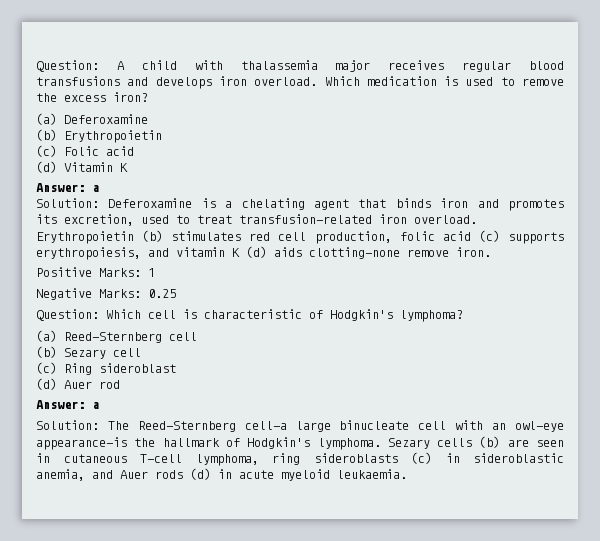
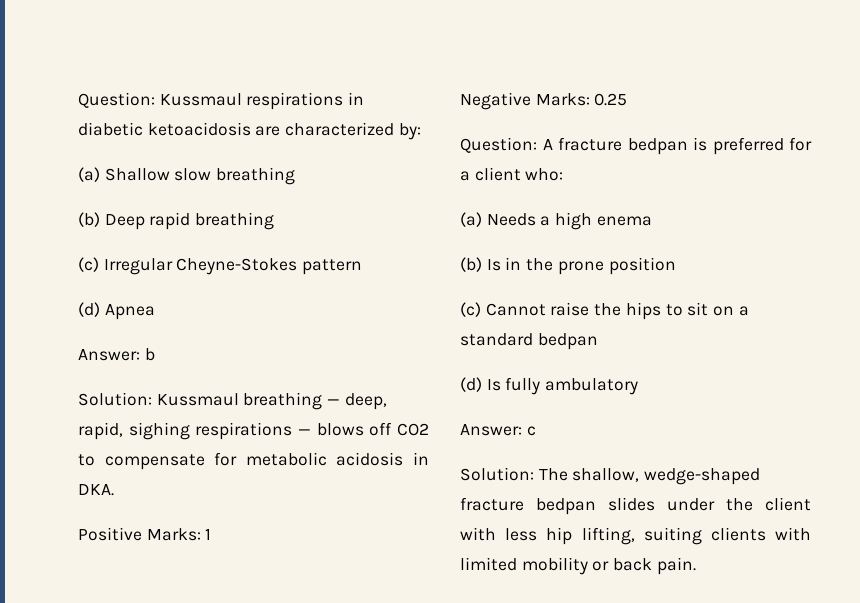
- Question: A child with thalassemia major receives regular blood transfusions and develops iron overload. Which medication is used to remove the excess iron?
- (a) Deferoxamine
- (b) Erythropoietin
- (c) Folic acid
- (d) Vitamin K
- Answer: a
- Solution: Deferoxamine is a chelating agent that binds iron and promotes its excretion, used to treat transfusion-related iron overload. Erythropoietin (b) stimulates red cell production, folic acid (c) supports erythropoiesis, and vitamin K (d) aids clotting—none remove iron.
+ Question: Kussmaul respirations in diabetic ketoacidosis are characterized by:
+ (a) Shallow slow breathing
+ (b) Deep rapid breathing
+ (c) Irregular Cheyne-Stokes pattern
+ (d) Apnea
+ Answer: b
+ Solution: Kussmaul breathing — deep, rapid, sighing respirations — blows off CO2 to compensate for metabolic acidosis in DKA.
- Question: Which cell is characteristic of Hodgkin's lymphoma?
- (a) Reed-Sternberg cell
- (b) Sezary cell
- (c) Ring sideroblast
- (d) Auer rod
- Answer: a
+ Question: A fracture bedpan is preferred for a client who:
+ (a) Needs a high enema
+ (b) Is in the prone position
+ (c) Cannot raise the hips to sit on a standard bedpan
+ (d) Is fully ambulatory
+ Answer: c
- Solution: The Reed-Sternberg cell—a large binucleate cell with an owl-eye appearance—is the hallmark of Hodgkin's lymphoma. Sezary cells (b) are seen in cutaneous T-cell lymphoma, ring sideroblasts (c) in sideroblastic anemia, and Auer rods (d) in acute myeloid leukaemia.
+ Solution: The shallow, wedge-shaped fracture bedpan slides under the client with less hip lifting, suiting clients with limited mobility or back pain.

